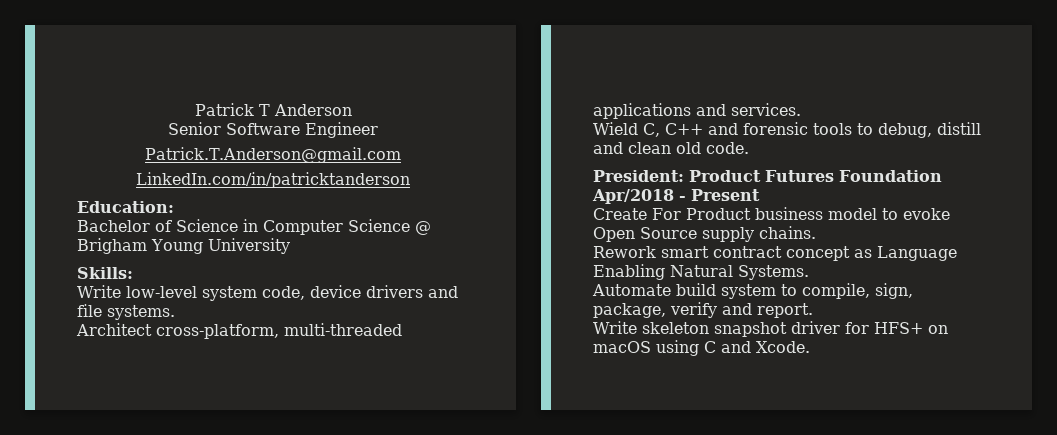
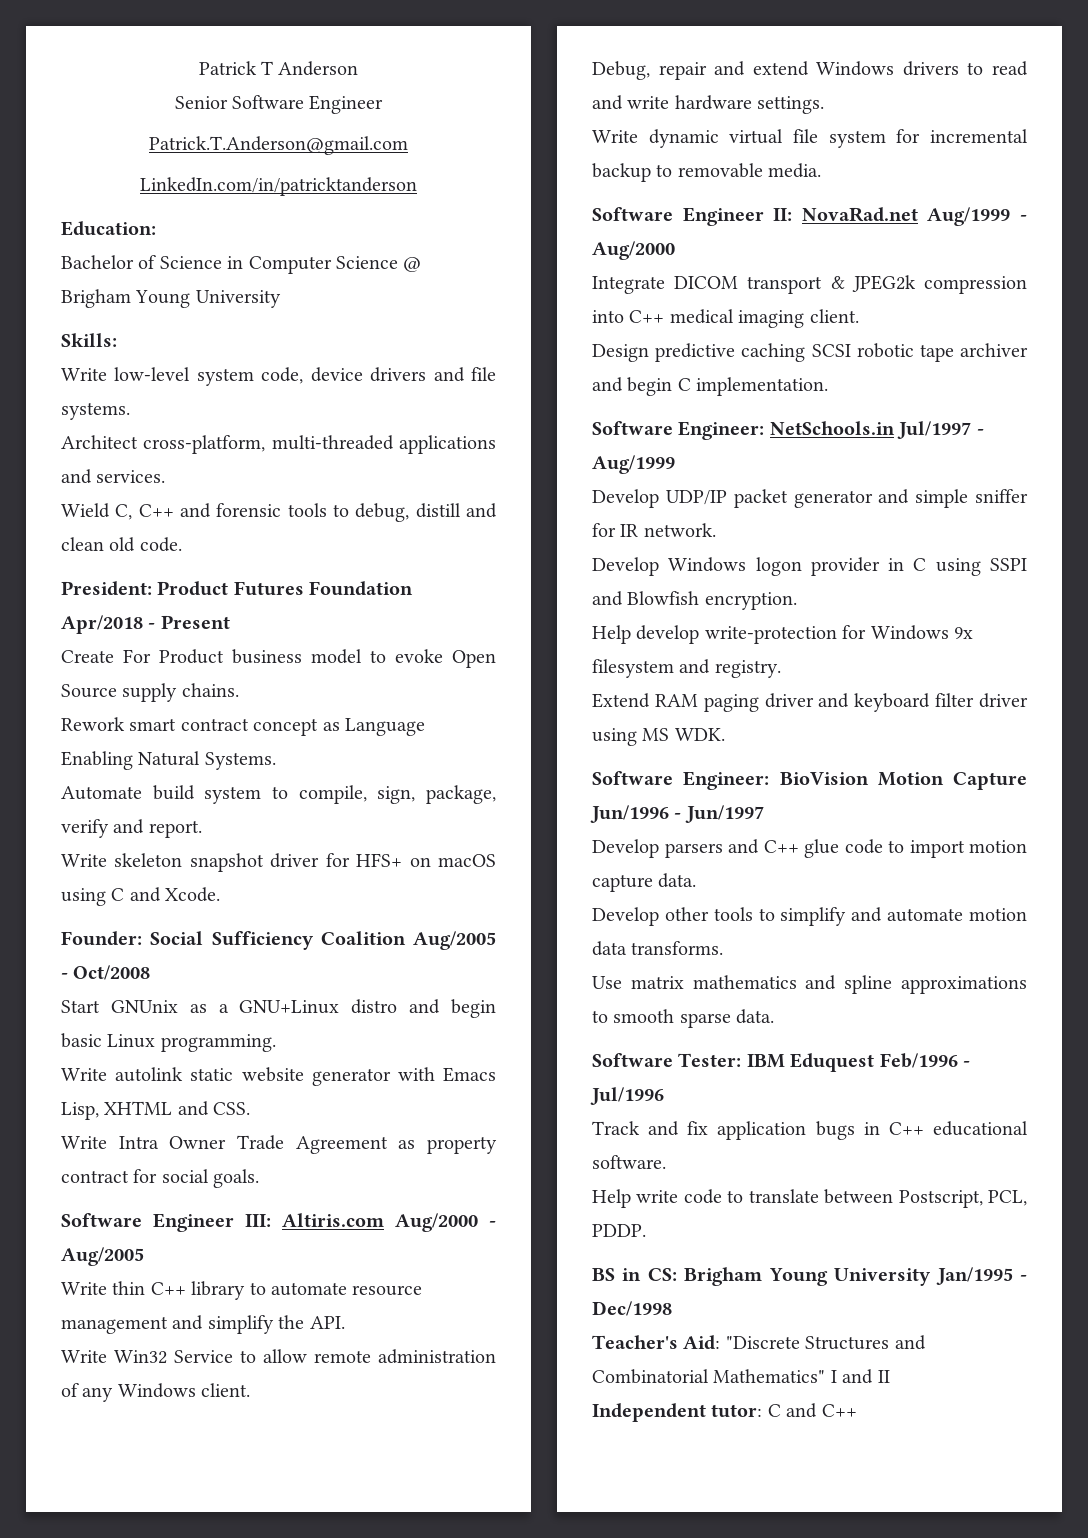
+ Founder: Social Sufficiency Coalition Aug/2005 - Oct/2008
+ Start GNUnix as a GNU+Linux distro and begin basic Linux programming.
+ Write autolink static website generator with Emacs Lisp, XHTML and CSS.
+ Write Intra Owner Trade Agreement as property contract for social goals.
+ Software Engineer III: Altiris.com Aug/2000 - Aug/2005
+ Write thin C++ library to automate resource management and simplify the API.
+ Write Win32 Service to allow remote administration of any Windows client.
+ Debug, repair and extend Windows drivers to read and write hardware settings.
+ Write dynamic virtual file system for incremental backup to removable media.
+ Software Engineer II: NovaRad.net Aug/1999 - Aug/2000
+ Integrate DICOM transport & JPEG2k compression into C++ medical imaging client.
+ Design predictive caching SCSI robotic tape archiver and begin C implementation.
+ Software Engineer: NetSchools.in Jul/1997 - Aug/1999
+ Develop UDP/IP packet generator and simple sniffer for IR network.
+ Develop Windows logon provider in C using SSPI and Blowfish encryption.
+ Help develop write-protection for Windows 9x filesystem and registry.
+ Extend RAM paging driver and keyboard filter driver using MS WDK.
+ Software Engineer: BioVision Motion Capture Jun/1996 - Jun/1997
+ Develop parsers and C++ glue code to import motion capture data.
+ Develop other tools to simplify and automate motion data transforms.
+ Use matrix mathematics and spline approximations to smooth sparse data.
+ Software Tester: IBM Eduquest Feb/1996 - Jul/1996
+ Track and fix application bugs in C++ educational software.
+ Help write code to translate between Postscript, PCL, PDDP.
+ BS in CS: Brigham Young University Jan/1995 - Dec/1998
+ Teacher's Aid: "Discrete Structures and Combinatorial Mathematics" I and II
+ Independent tutor: C and C++

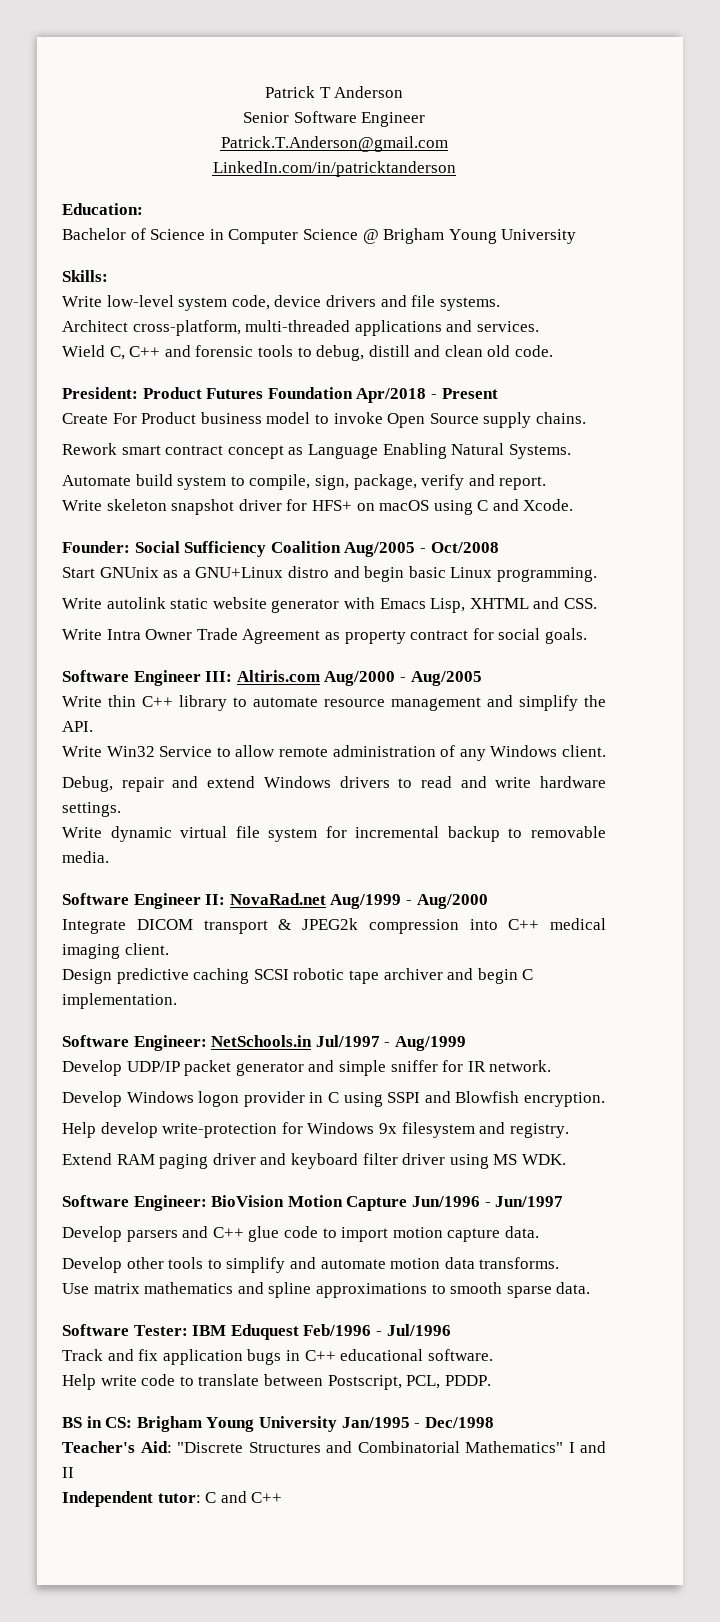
- Create For Product business model to evoke Open Source supply chains.
+ Create For Product business model to invoke Open Source supply chains.

